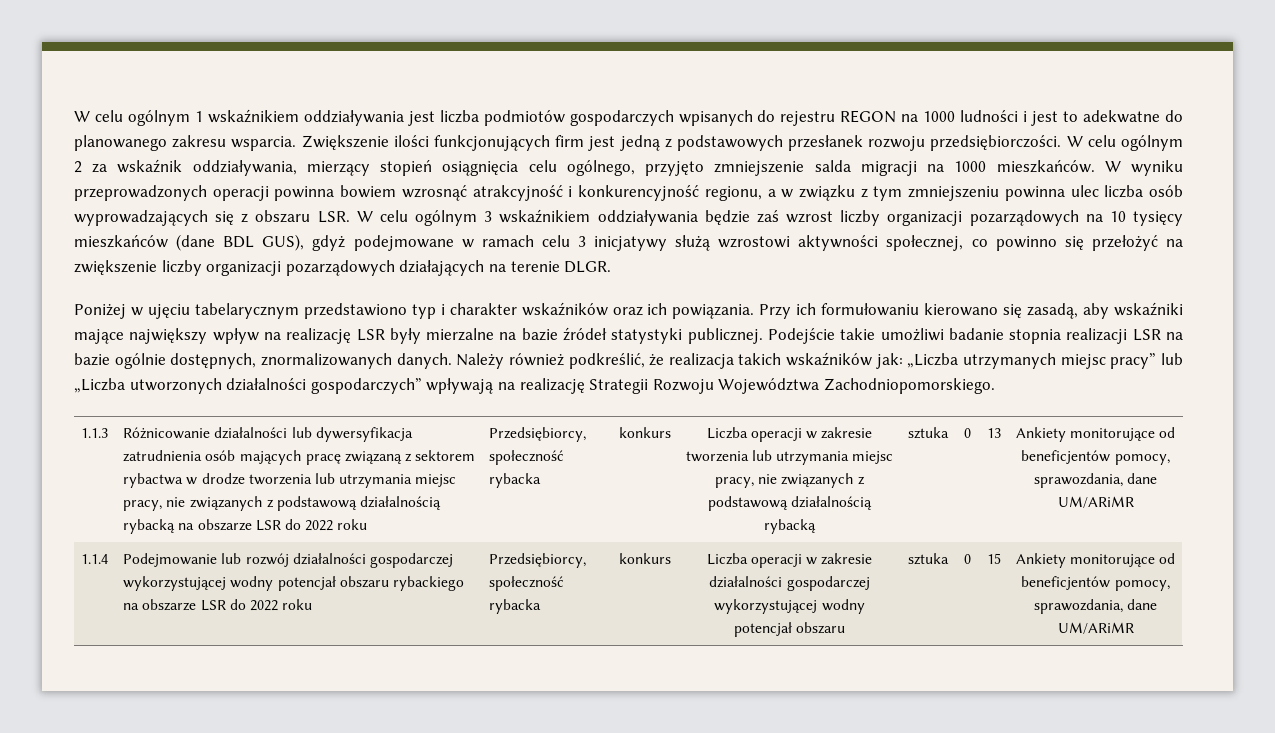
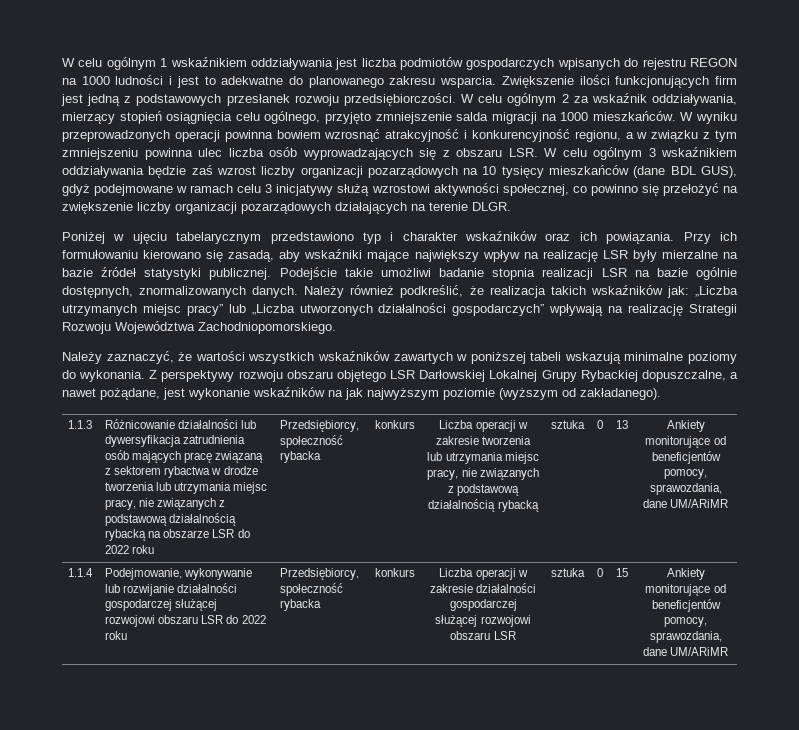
+ Należy zaznaczyć, że wartości wszystkich wskaźników zawartych w poniższej tabeli wskazują minimalne poziomy do wykonania. Z perspektywy rozwoju obszaru objętego LSR Darłowskiej Lokalnej Grupy Rybackiej dopuszczalne, a nawet pożądane, jest wykonanie wskaźników na jak najwyższym poziomie (wyższym od zakładanego).
- Podejmowanie lub rozwój działalności gospodarczej wykorzystującej wodny potencjał obszaru rybackiego na obszarze LSR do 2022 roku
+ Podejmowanie, wykonywanie lub rozwijanie działalności gospodarczej służącej rozwojowi obszaru LSR do 2022 roku
- Liczba operacji w zakresie działalności gospodarczej wykorzystującej wodny potencjał obszaru
+ Liczba operacji w zakresie działalności gospodarczej służącej rozwojowi obszaru LSR

